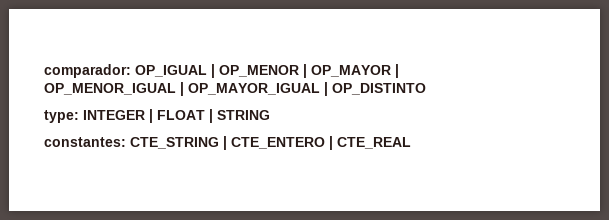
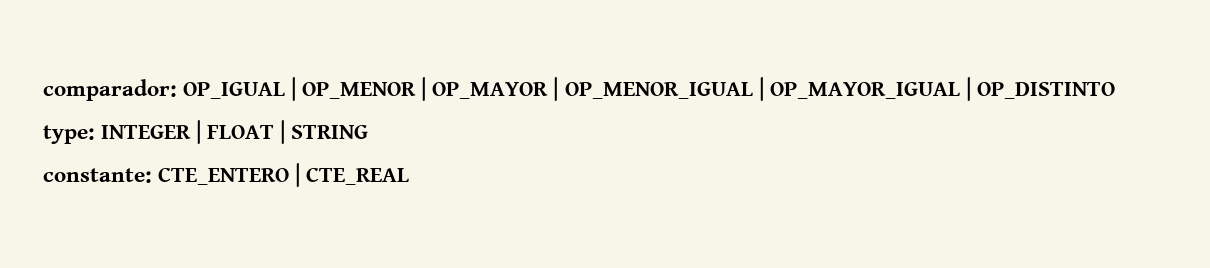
- constantes: CTE_STRING | CTE_ENTERO | CTE_REAL
+ constante: CTE_ENTERO | CTE_REAL

